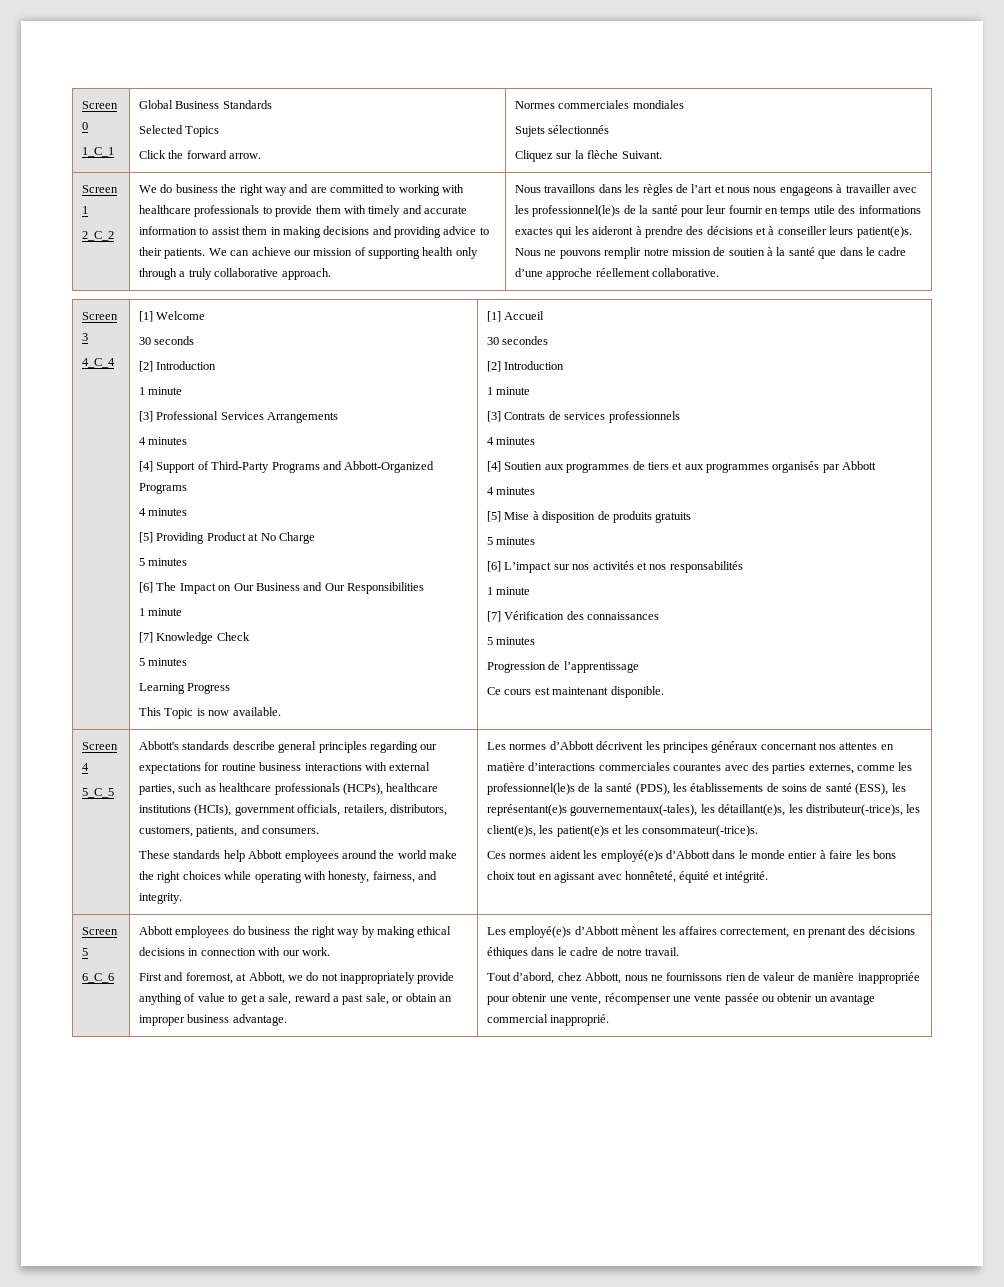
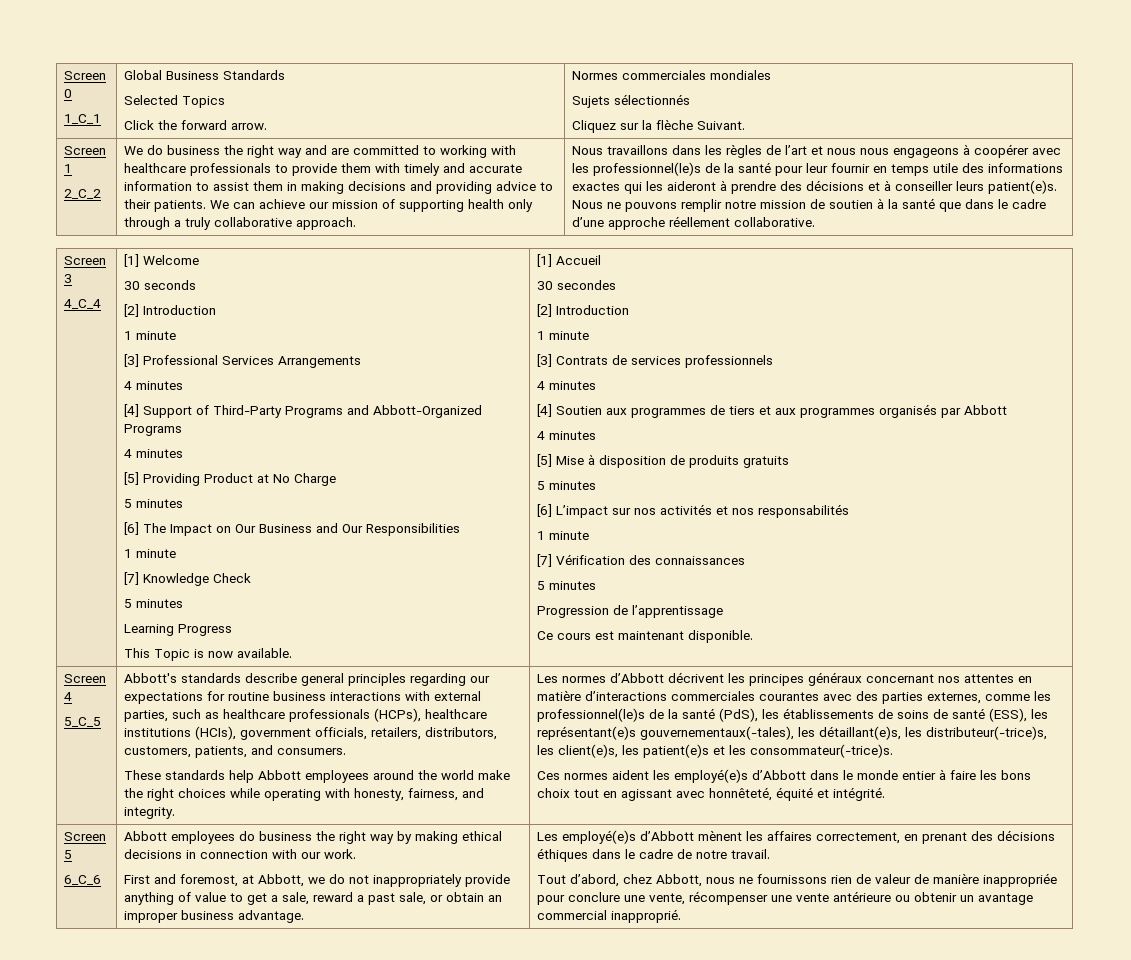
- Nous travaillons dans les règles de l’art et nous nous engageons à travailler avec les professionnel(le)s de la santé pour leur fournir en temps utile des informations exactes qui les aideront à prendre des décisions et à conseiller leurs patient(e)s.
+ Nous travaillons dans les règles de l’art et nous nous engageons à coopérer avec les professionnel(le)s de la santé pour leur fournir en temps utile des informations exactes qui les aideront à prendre des décisions et à conseiller leurs patient(e)s.
- Les normes d’Abbott décrivent les principes généraux concernant nos attentes en matière d’interactions commerciales courantes avec des parties externes, comme les professionnel(le)s de la santé (PDS), les établissements de soins de santé (ESS), les représentant(e)s gouvernementaux(-tales), les détaillant(e)s, les distributeur(-trice)s, les client(e)s, les patient(e)s et les consommateur(-trice)s.
+ Les normes d’Abbott décrivent les principes généraux concernant nos attentes en matière d’interactions commerciales courantes avec des parties externes, comme les professionnel(le)s de la santé (PdS), les établissements de soins de santé (ESS), les représentant(e)s gouvernementaux(-tales), les détaillant(e)s, les distributeur(-trice)s, les client(e)s, les patient(e)s et les consommateur(-trice)s.
- Tout d’abord, chez Abbott, nous ne fournissons rien de valeur de manière inappropriée pour obtenir une vente, récompenser une vente passée ou obtenir un avantage commercial inapproprié.
+ Tout d’abord, chez Abbott, nous ne fournissons rien de valeur de manière inappropriée pour conclure une vente, récompenser une vente antérieure ou obtenir un avantage commercial inapproprié.

